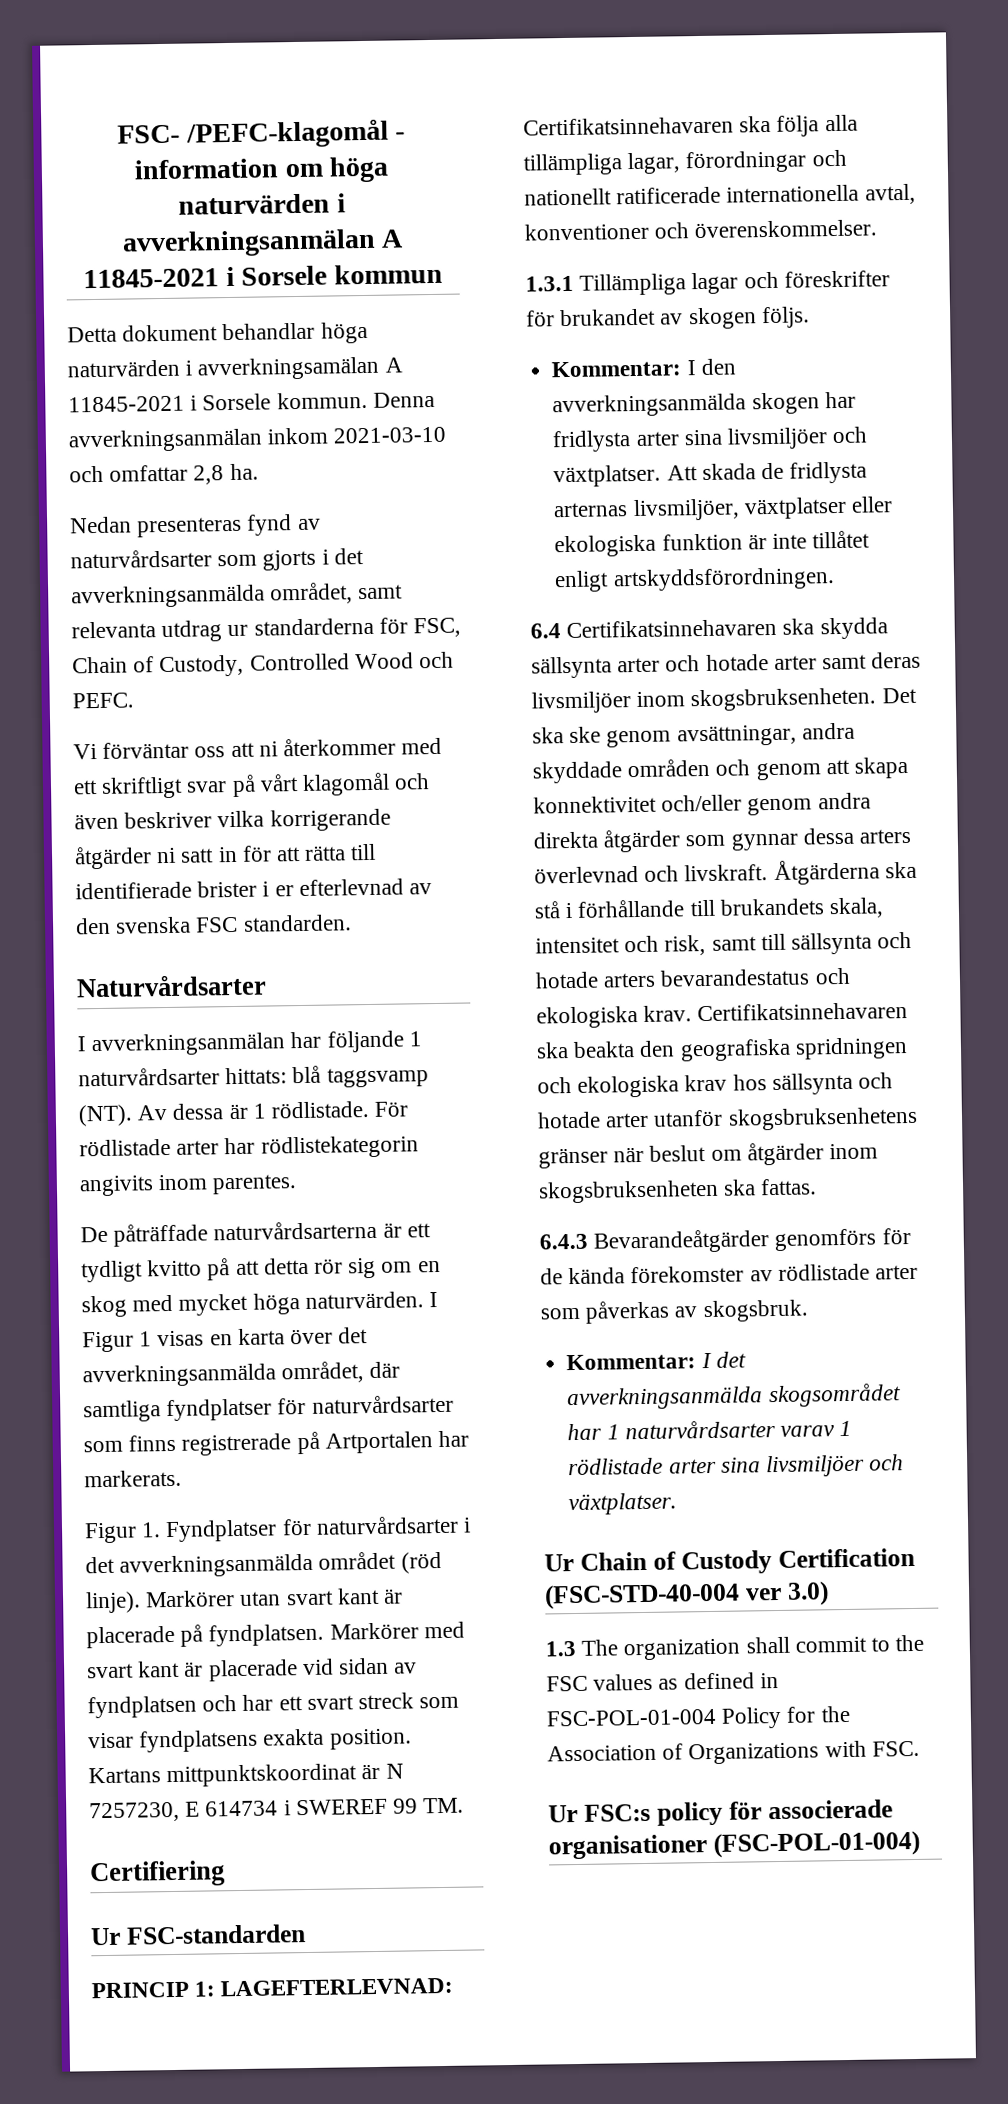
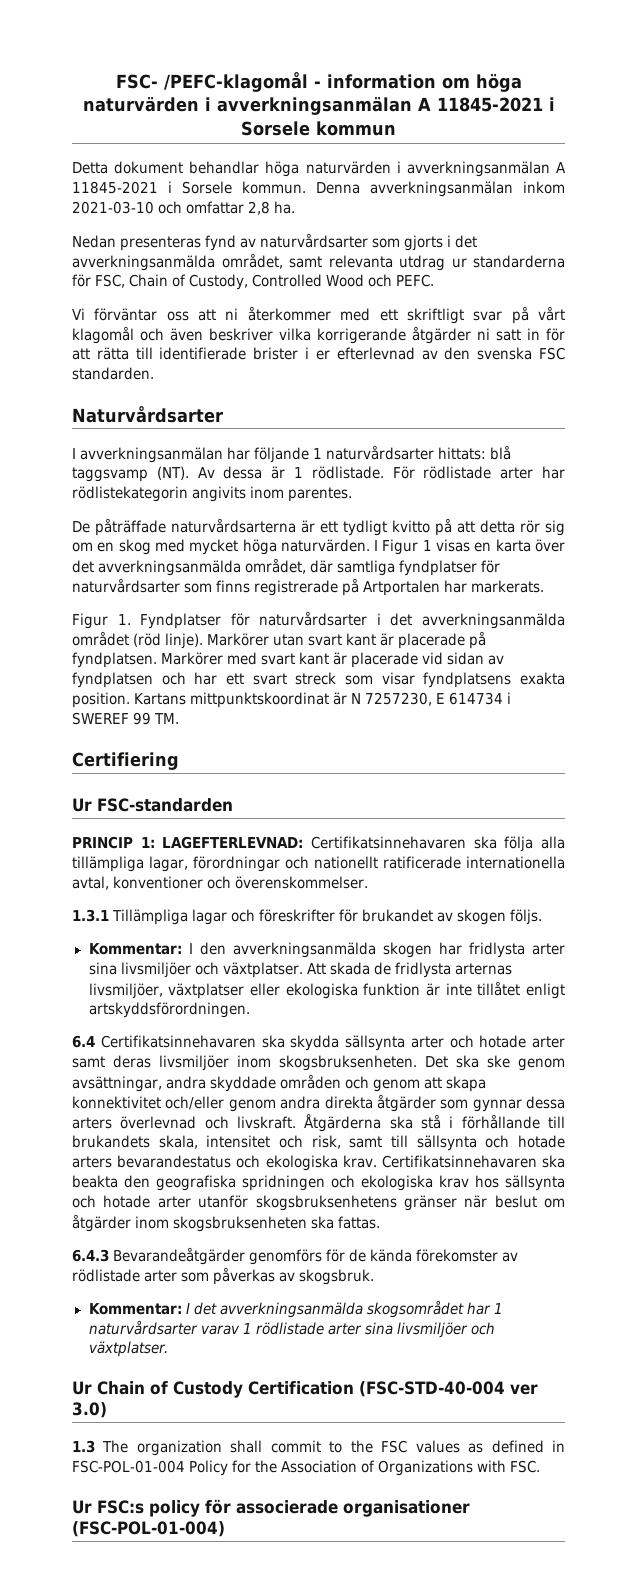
- Detta dokument behandlar höga naturvärden i avverkningsamälan A 11845-2021 i Sorsele kommun.
+ Detta dokument behandlar höga naturvärden i avverkningsanmälan A 11845-2021 i Sorsele kommun.

